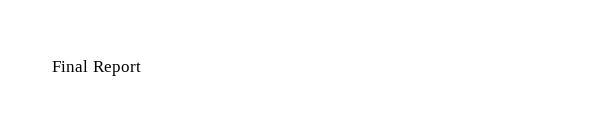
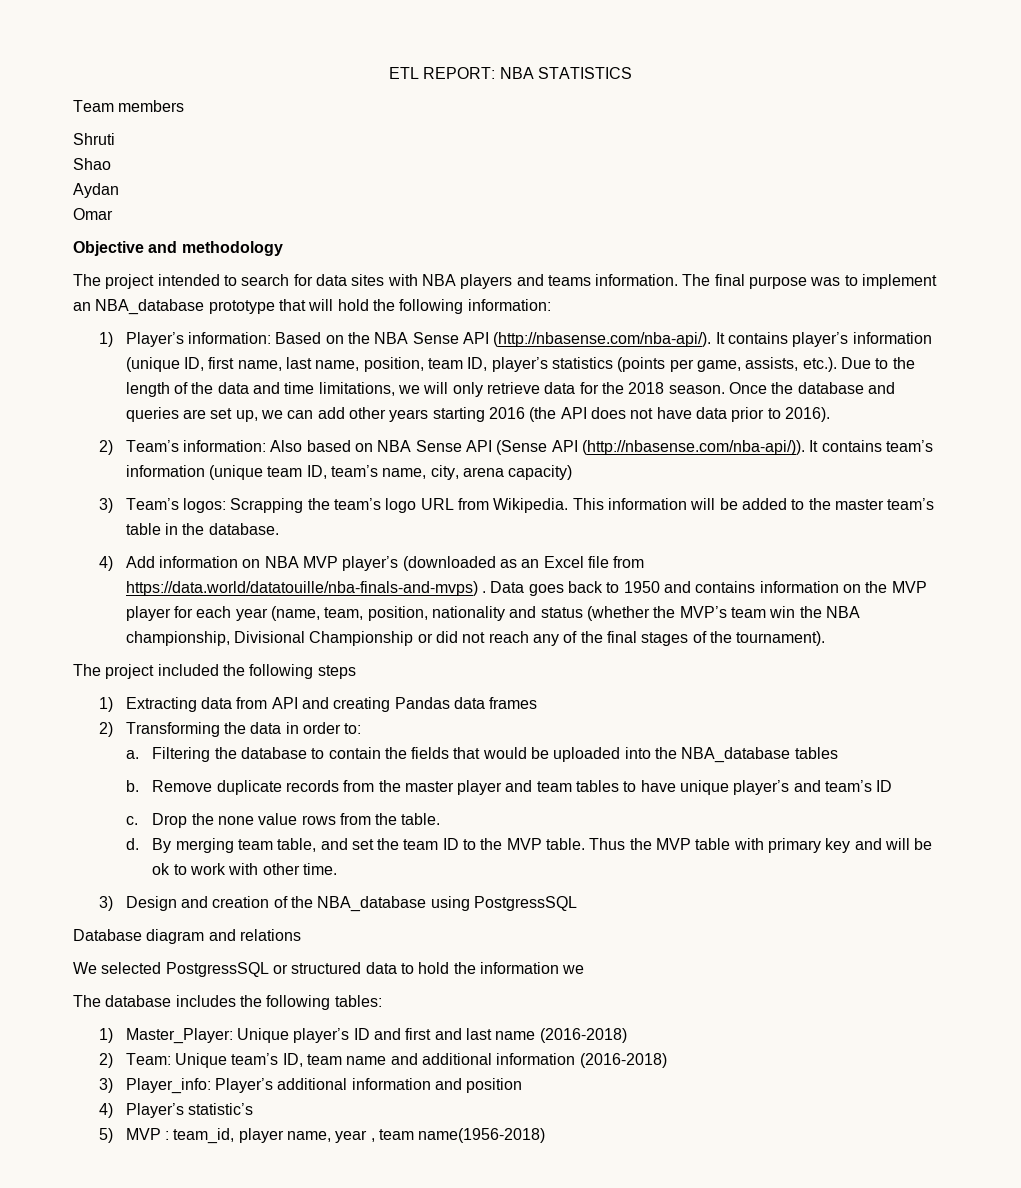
- Final Report
+ ETL REPORT: NBA STATISTICS
+ Team members
+ Shruti
+ Shao
+ Aydan
+ Omar
+ Objective and methodology
+ The project intended to search for data sites with NBA players and teams information. The final purpose was to implement an NBA_database prototype that will hold the following information:
+ 1) Player’s information: Based on the NBA Sense API (http://nbasense.com/nba-api/). It contains player’s information (unique ID, first name, last name, position, team ID, player’s statistics (points per game, assists, etc.). Due to the length of the data and time limitations, we will only retrieve data for the 2018 season. Once the database and queries are set up, we can add other years starting 2016 (the API does not have data prior to 2016).
+ 2) Team’s information: Also based on NBA Sense API (Sense API (http://nbasense.com/nba-api/)). It contains team’s information (unique team ID, team’s name, city, arena capacity)
+ 3) Team’s logos: Scrapping the team’s logo URL from Wikipedia. This information will be added to the master team’s table in the database.
+ 4) Add information on NBA MVP player’s (downloaded as an Excel file from https://data.world/datatouille/nba-finals-and-mvps) . Data goes back to 1950 and contains information on the MVP player for each year (name, team, position, nationality and status (whether the MVP’s team win the NBA championship, Divisional Championship or did not reach any of the final stages of the tournament).
+ The project included the following steps
+ 1) Extracting data from API and creating Pandas data frames
+ 2) Transforming the data in order to:
+ a. Filtering the database to contain the fields that would be uploaded into the NBA_database tables
+ b. Remove duplicate records from the master player and team tables to have unique player’s and team’s ID
+ c. Drop the none value rows from the table.
+ d. By merging team table, and set the team ID to the MVP table. Thus the MVP table with primary key and will be ok to work with other time.
+ 3) Design and creation of the NBA_database using PostgressSQL
+ Database diagram and relations
+ We selected PostgressSQL or structured data to hold the information we
+ The database includes the following tables:
+ 1) Master_Player: Unique player’s ID and first and last name (2016-2018)
+ 2) Team: Unique team’s ID, team name and additional information (2016-2018)
+ 3) Player_info: Player’s additional information and position
+ 4) Player’s statistic’s
+ 5) MVP : team_id, player name, year , team name(1956-2018)

